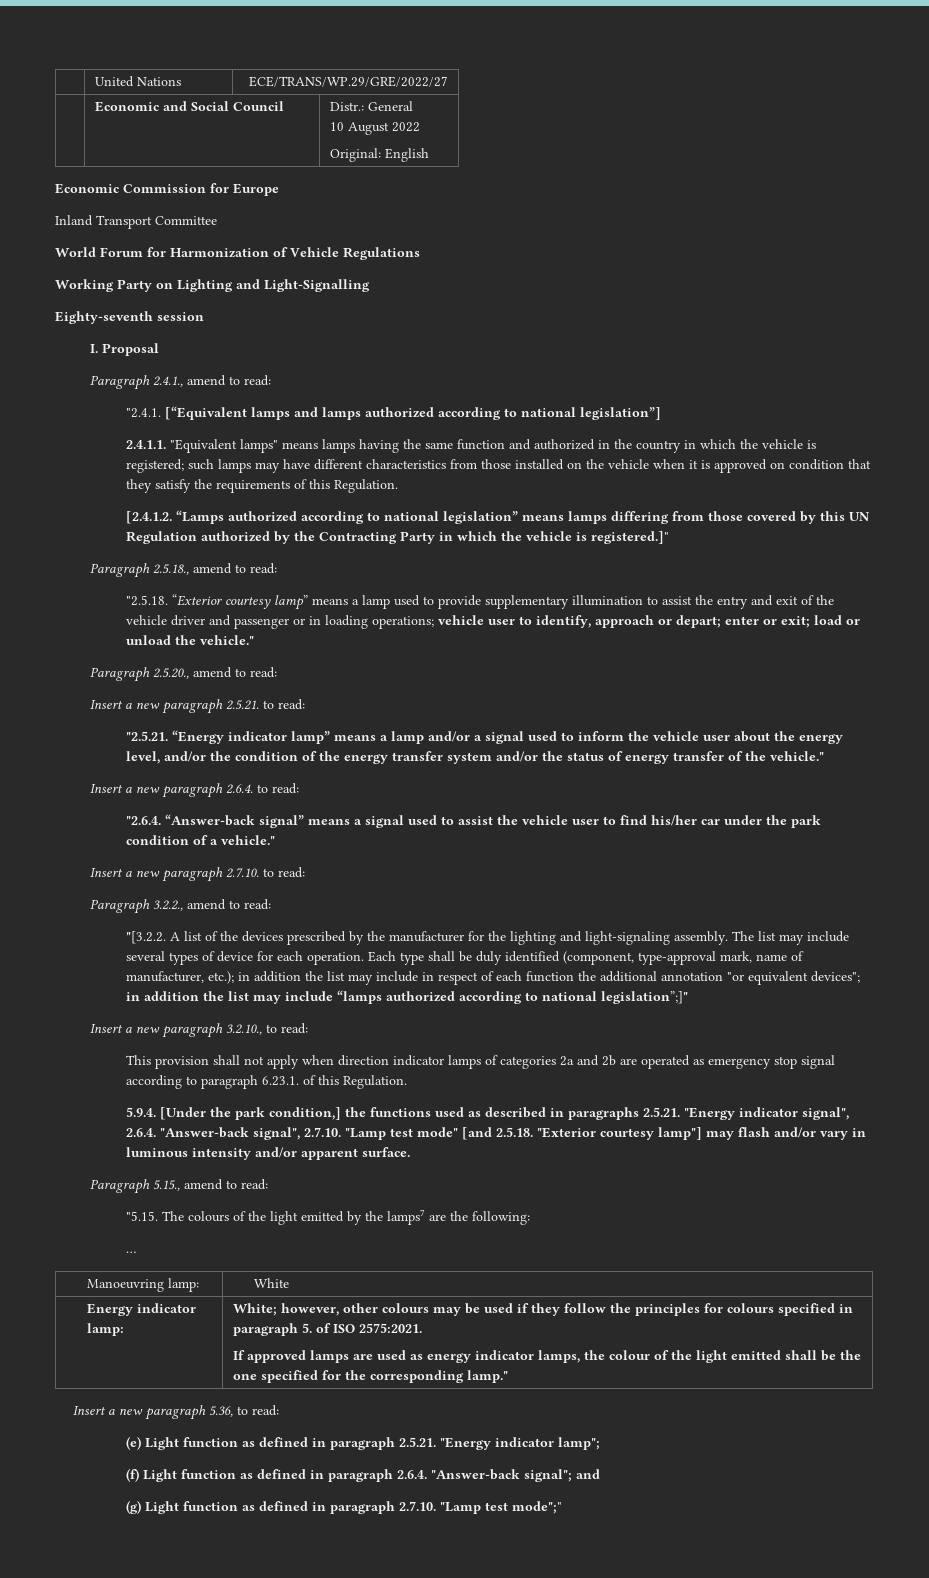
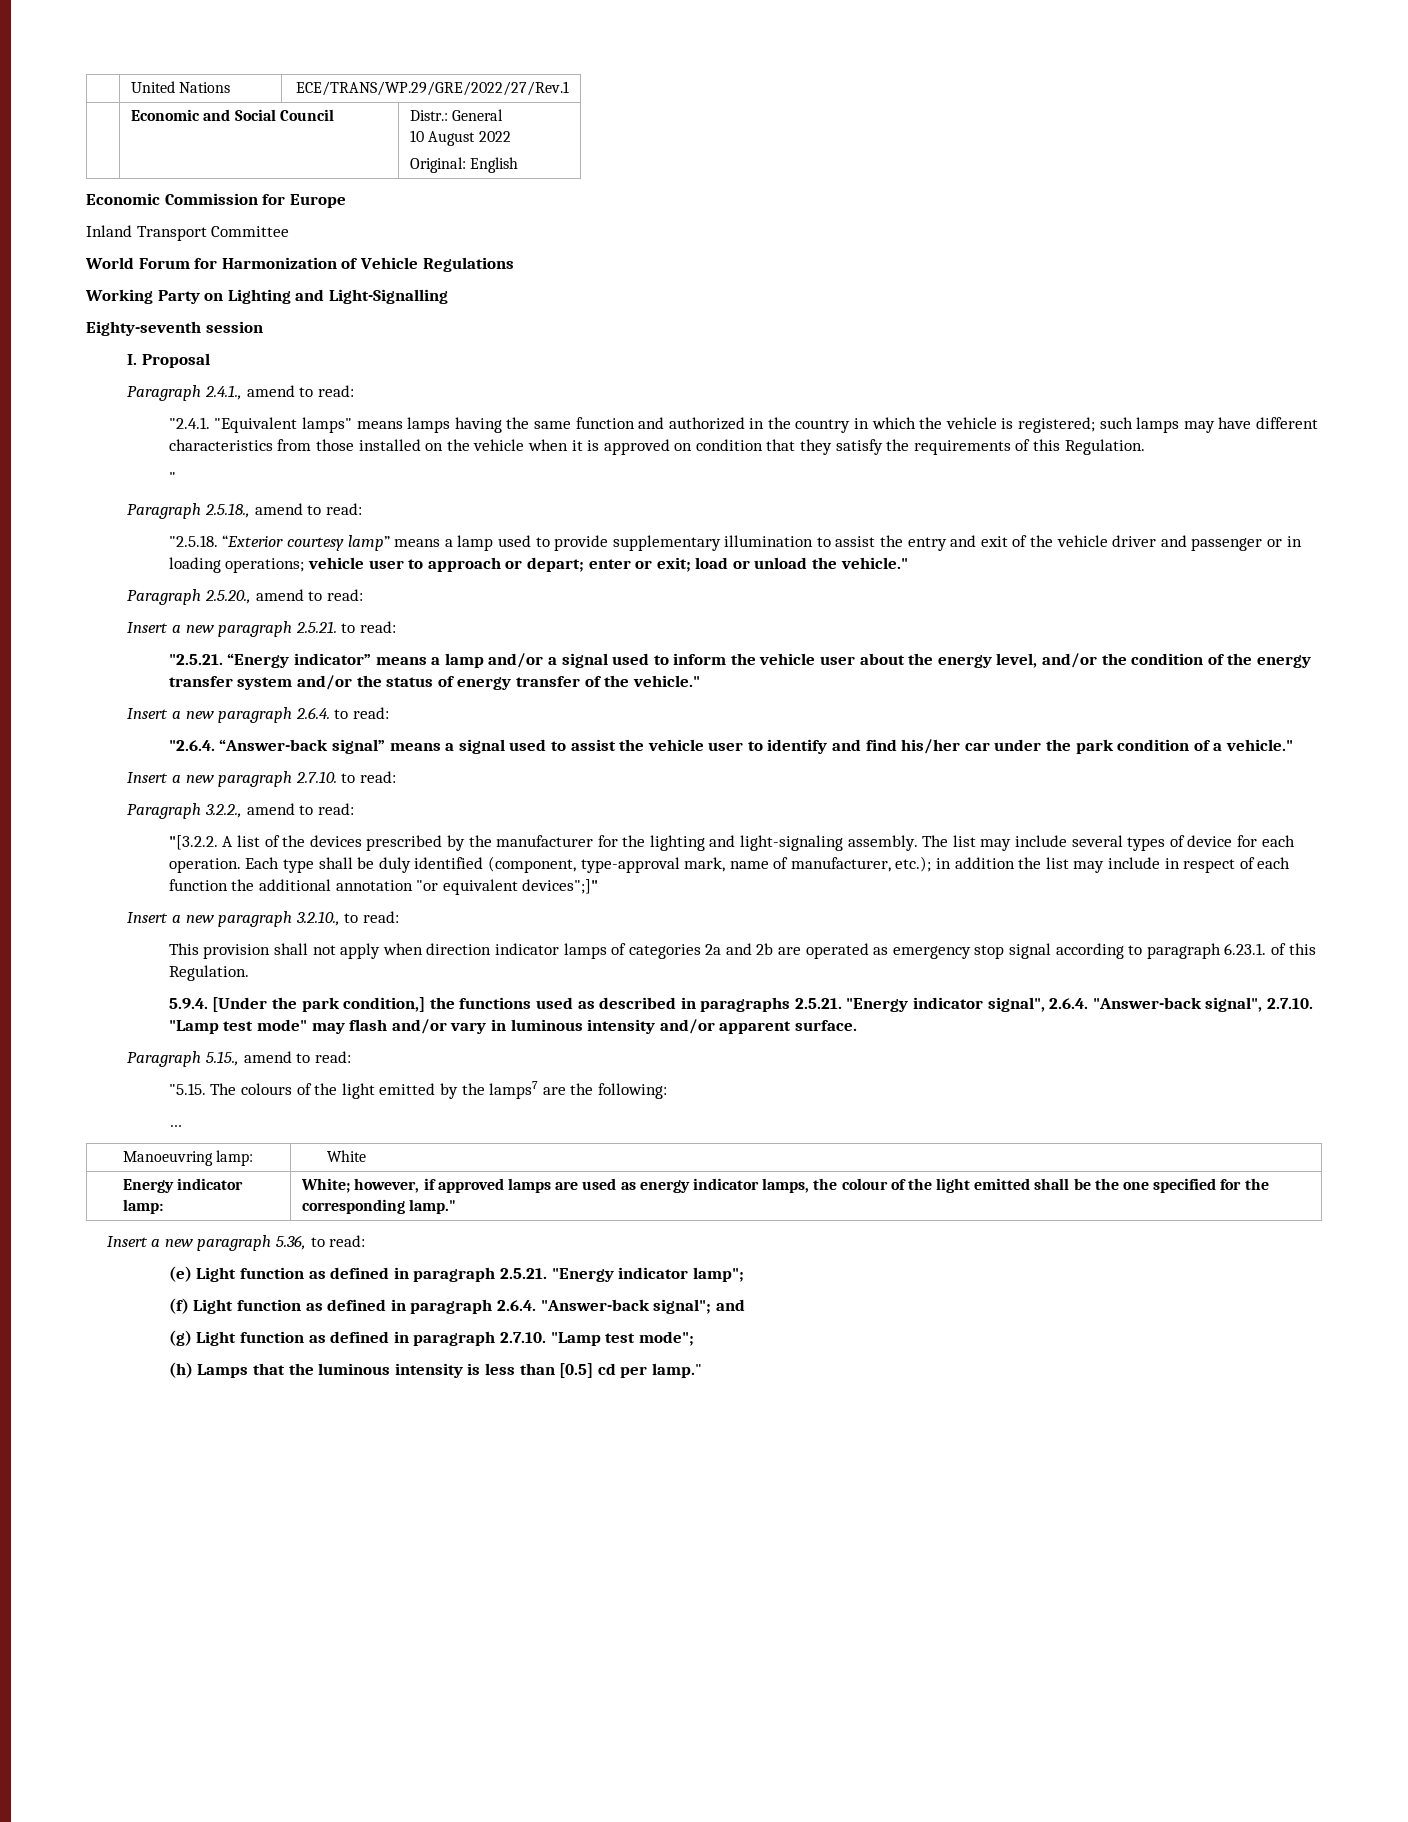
- | United Nations | ECE/TRANS/WP.29/GRE/2022/27
+ | United Nations | ECE/TRANS/WP.29/GRE/2022/27/Rev.1
- "2.4.1. [“Equivalent lamps and lamps authorized according to national legislation”]
- 2.4.1.1. "Equivalent lamps" means lamps having the same function and authorized in the country in which the vehicle is registered; such lamps may have different characteristics from those installed on the vehicle when it is approved on condition that they satisfy the requirements of this Regulation.
+ "2.4.1. "Equivalent lamps" means lamps having the same function and authorized in the country in which the vehicle is registered; such lamps may have different characteristics from those installed on the vehicle when it is approved on condition that they satisfy the requirements of this Regulation.
- [2.4.1.2. “Lamps authorized according to national legislation” means lamps differing from those covered by this UN Regulation authorized by the Contracting Party in which the vehicle is registered.]"
+ "
- "2.5.18. “Exterior courtesy lamp” means a lamp used to provide supplementary illumination to assist the entry and exit of the vehicle driver and passenger or in loading operations; vehicle user to identify, approach or depart; enter or exit; load or unload the vehicle."
+ "2.5.18. “Exterior courtesy lamp” means a lamp used to provide supplementary illumination to assist the entry and exit of the vehicle driver and passenger or in loading operations; vehicle user to approach or depart; enter or exit; load or unload the vehicle."
- "2.5.21. “Energy indicator lamp” means a lamp and/or a signal used to inform the vehicle user about the energy level, and/or the condition of the energy transfer system and/or the status of energy transfer of the vehicle."
+ "2.5.21. “Energy indicator” means a lamp and/or a signal used to inform the vehicle user about the energy level, and/or the condition of the energy transfer system and/or the status of energy transfer of the vehicle."
- "2.6.4. “Answer-back signal” means a signal used to assist the vehicle user to find his/her car under the park condition of a vehicle."
+ "2.6.4. “Answer-back signal” means a signal used to assist the vehicle user to identify and find his/her car under the park condition of a vehicle."
- Each type shall be duly identified (component, type-approval mark, name of manufacturer, etc.); in addition the list may include in respect of each function the additional annotation "or equivalent devices"; in addition the list may include “lamps authorized according to national legislation”;]"
+ Each type shall be duly identified (component, type-approval mark, name of manufacturer, etc.); in addition the list may include in respect of each function the additional annotation "or equivalent devices";]"
- 5.9.4. [Under the park condition,] the functions used as described in paragraphs 2.5.21. "Energy indicator signal", 2.6.4. "Answer-back signal", 2.7.10. "Lamp test mode" [and 2.5.18. "Exterior courtesy lamp"] may flash and/or vary in luminous intensity and/or apparent surface.
+ 5.9.4. [Under the park condition,] the functions used as described in paragraphs 2.5.21. "Energy indicator signal", 2.6.4. "Answer-back signal", 2.7.10. "Lamp test mode" may flash and/or vary in luminous intensity and/or apparent surface.
- White; however, other colours may be used if they follow the principles for colours specified in paragraph 5. of ISO 2575:2021.
- If approved lamps are used as energy indicator lamps, the colour of the light emitted shall be the one specified for the corresponding lamp."
+ White; however, if approved lamps are used as energy indicator lamps, the colour of the light emitted shall be the one specified for the corresponding lamp."
- (g) Light function as defined in paragraph 2.7.10. "Lamp test mode";"
+ (g) Light function as defined in paragraph 2.7.10. "Lamp test mode";
+ (h) Lamps that the luminous intensity is less than [0.5] cd per lamp."

